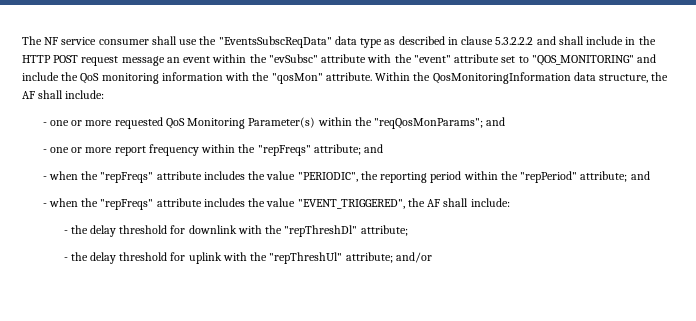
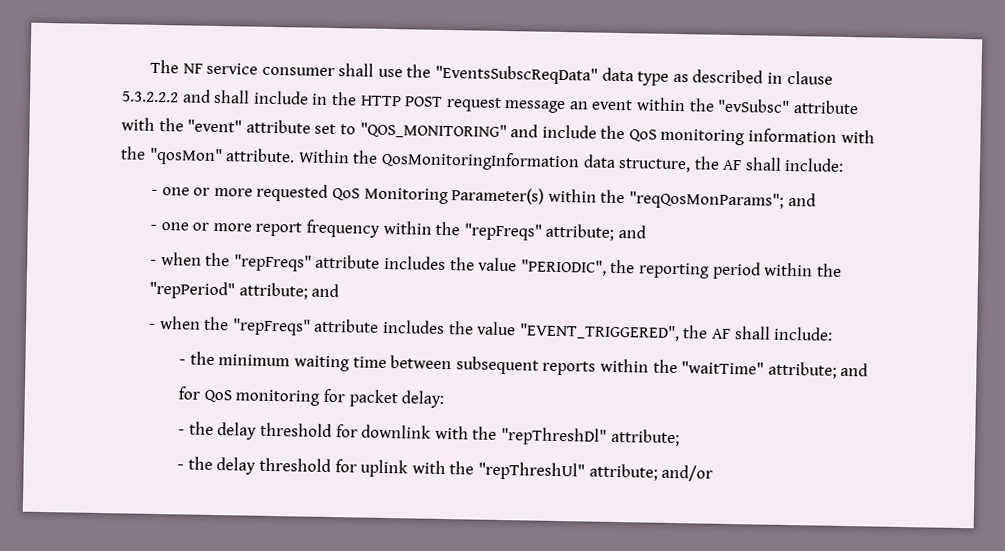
+ - the minimum waiting time between subsequent reports within the "waitTime" attribute; and
+ for QoS monitoring for packet delay:

